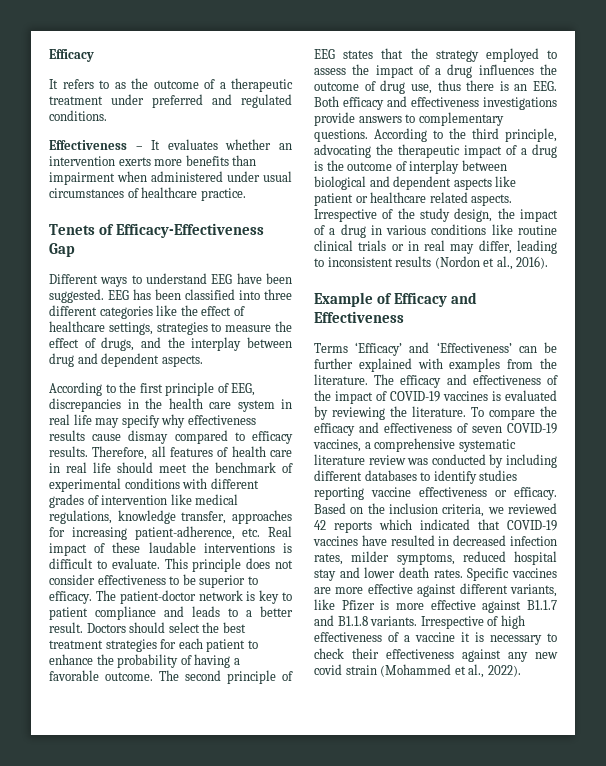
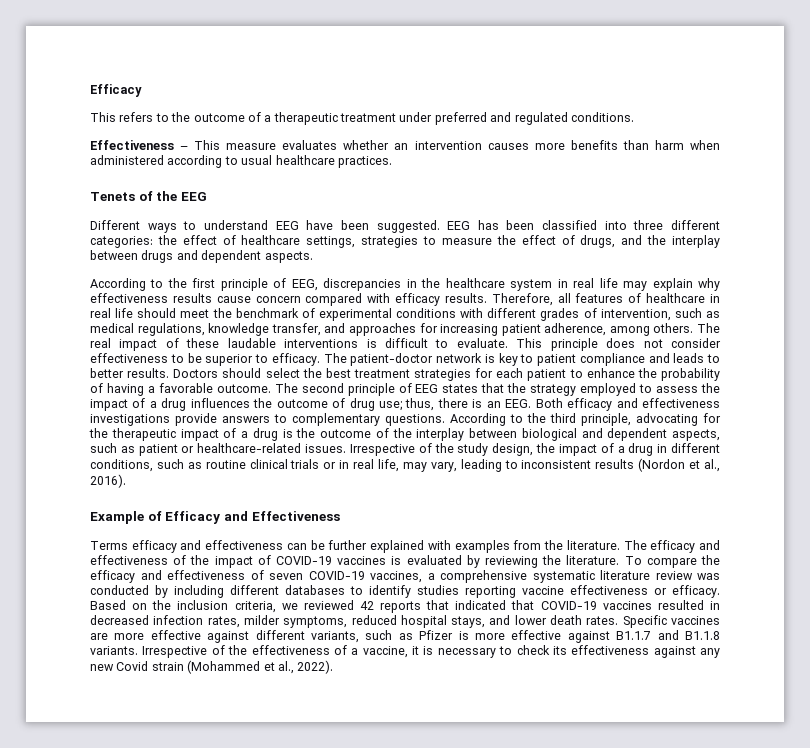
- It refers to as the outcome of a therapeutic treatment under preferred and regulated conditions.
+ This refers to the outcome of a therapeutic treatment under preferred and regulated conditions.
- Effectiveness – It evaluates whether an intervention exerts more benefits than impairment when administered under usual circumstances of healthcare practice.
+ Effectiveness – This measure evaluates whether an intervention causes more benefits than harm when administered according to usual healthcare practices.
- Tenets of Efficacy-Effectiveness Gap
+ Tenets of the EEG
- EEG has been classified into three different categories like the effect of healthcare settings, strategies to measure the effect of drugs, and the interplay between drug and dependent aspects.
+ EEG has been classified into three different categories: the effect of healthcare settings, strategies to measure the effect of drugs, and the interplay between drugs and dependent aspects.
- According to the first principle of EEG, discrepancies in the health care system in real life may specify why effectiveness results cause dismay compared to efficacy results.
+ According to the first principle of EEG, discrepancies in the healthcare system in real life may explain why effectiveness results cause concern compared with efficacy results.
- Therefore, all features of health care in real life should meet the benchmark of experimental conditions with different grades of intervention like medical regulations, knowledge transfer, approaches for increasing patient-adherence, etc. Real impact of these laudable interventions is difficult to evaluate.
+ Therefore, all features of healthcare in real life should meet the benchmark of experimental conditions with different grades of intervention, such as medical regulations, knowledge transfer, and approaches for increasing patient adherence, among others. The real impact of these laudable interventions is difficult to evaluate.
- The patient-doctor network is key to patient compliance and leads to a better result.
+ The patient-doctor network is key to patient compliance and leads to better results.
- The second principle of EEG states that the strategy employed to assess the impact of a drug influences the outcome of drug use, thus there is an EEG. Both efficacy and effectiveness investigations provide answers to complementary questions.
+ The second principle of EEG states that the strategy employed to assess the impact of a drug influences the outcome of drug use; thus, there is an EEG. Both efficacy and effectiveness investigations provide answers to complementary questions.
- According to the third principle, advocating the therapeutic impact of a drug is the outcome of interplay between biological and dependent aspects like patient or healthcare related aspects.
+ According to the third principle, advocating for the therapeutic impact of a drug is the outcome of the interplay between biological and dependent aspects, such as patient or healthcare-related issues.
- Irrespective of the study design, the impact of a drug in various conditions like routine clinical trials or in real may differ, leading to inconsistent results (Nordon et al., 2016).
+ Irrespective of the study design, the impact of a drug in different conditions, such as routine clinical trials or in real life, may vary, leading to inconsistent results (Nordon et al., 2016).
- Terms ‘Efficacy’ and ‘Effectiveness’ can be further explained with examples from the literature.
+ Terms efficacy and effectiveness can be further explained with examples from the literature.
- Based on the inclusion criteria, we reviewed 42 reports which indicated that COVID-19 vaccines have resulted in decreased infection rates, milder symptoms, reduced hospital stay and lower death rates.
+ Based on the inclusion criteria, we reviewed 42 reports that indicated that COVID-19 vaccines resulted in decreased infection rates, milder symptoms, reduced hospital stays, and lower death rates.
- Specific vaccines are more effective against different variants, like Pfizer is more effective against B1.1.7 and B1.1.8 variants.
+ Specific vaccines are more effective against different variants, such as Pfizer is more effective against B1.1.7 and B1.1.8 variants.
- Irrespective of high effectiveness of a vaccine it is necessary to check their effectiveness against any new covid strain (Mohammed et al., 2022).
+ Irrespective of the effectiveness of a vaccine, it is necessary to check its effectiveness against any new Covid strain (Mohammed et al., 2022).

